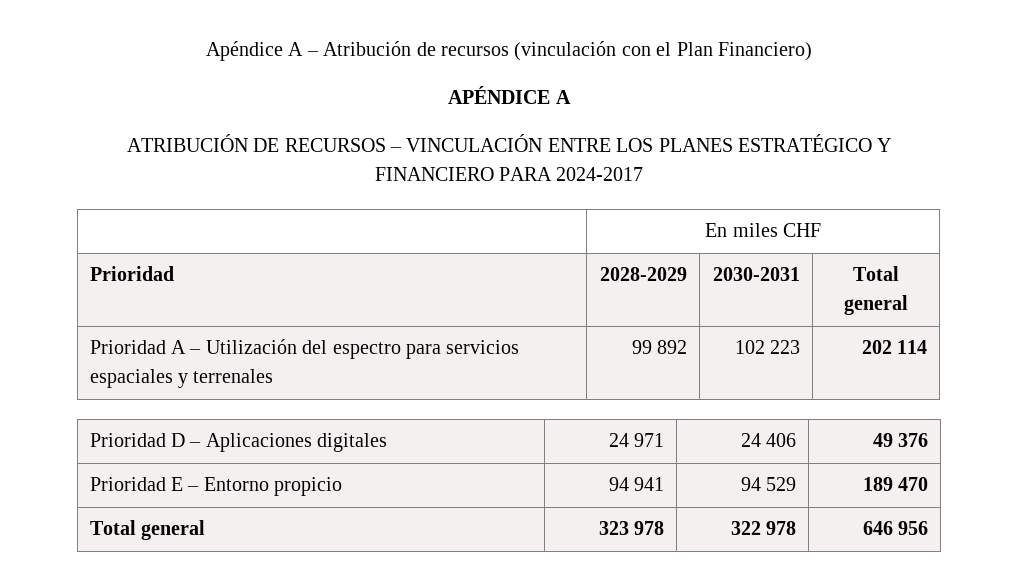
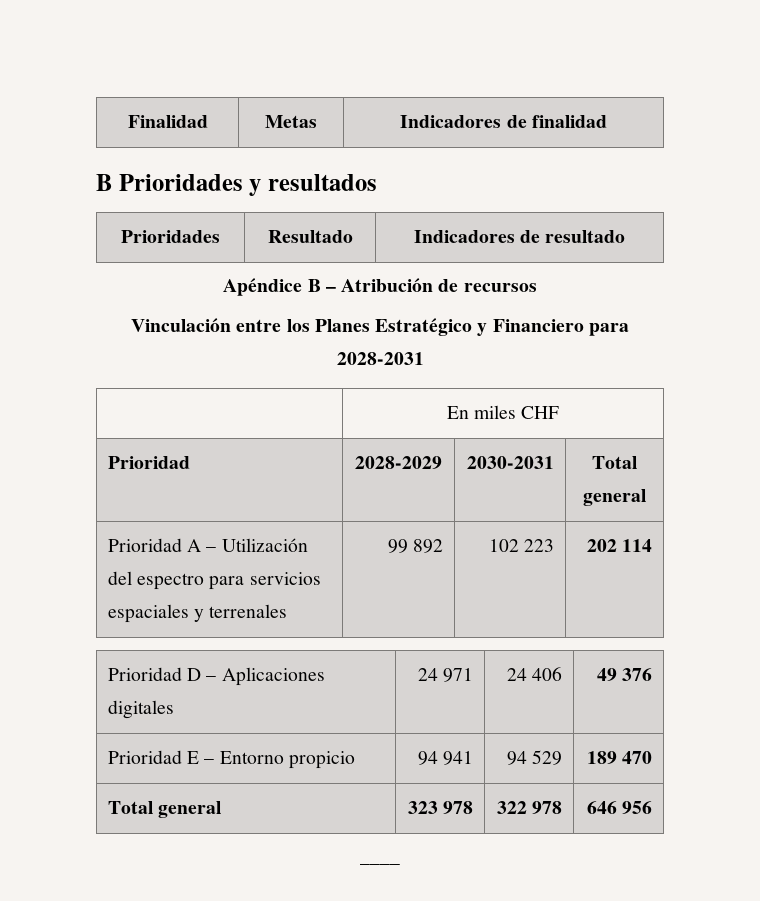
- Apéndice A – Atribución de recursos (vinculación con el Plan Financiero)
- APÉNDICE A
- ATRIBUCIÓN DE RECURSOS – VINCULACIÓN ENTRE LOS PLANES ESTRATÉGICO Y FINANCIERO PARA 2024-2017
+ Finalidad | Metas | Indicadores de finalidad
+ B Prioridades y resultados
+ Prioridades | Resultado | Indicadores de resultado
+ Apéndice B – Atribución de recursos
+ Vinculación entre los Planes Estratégico y Financiero para 2028-2031
+ ____

